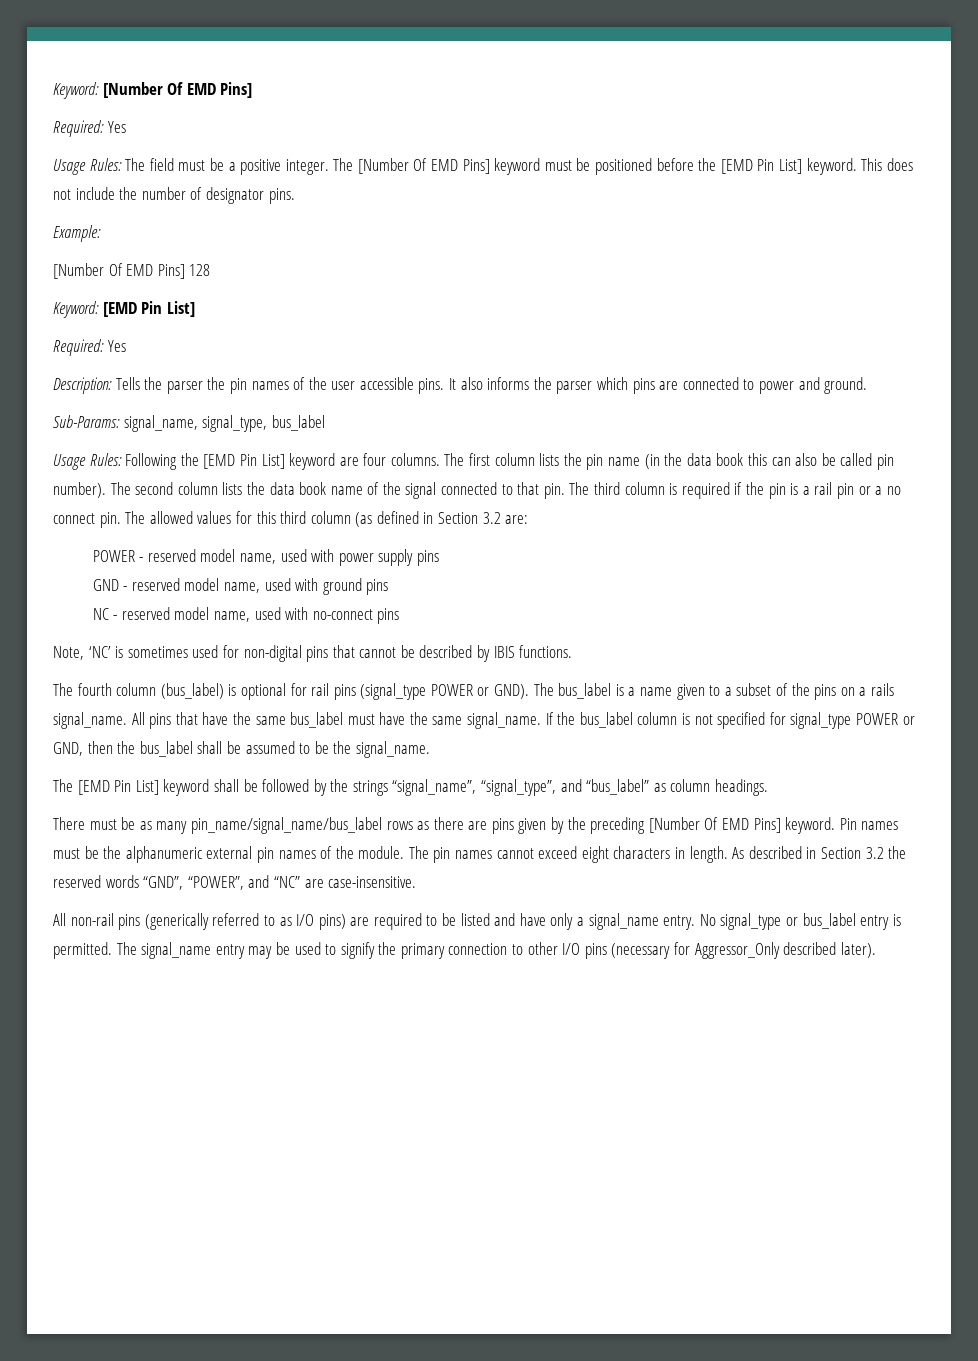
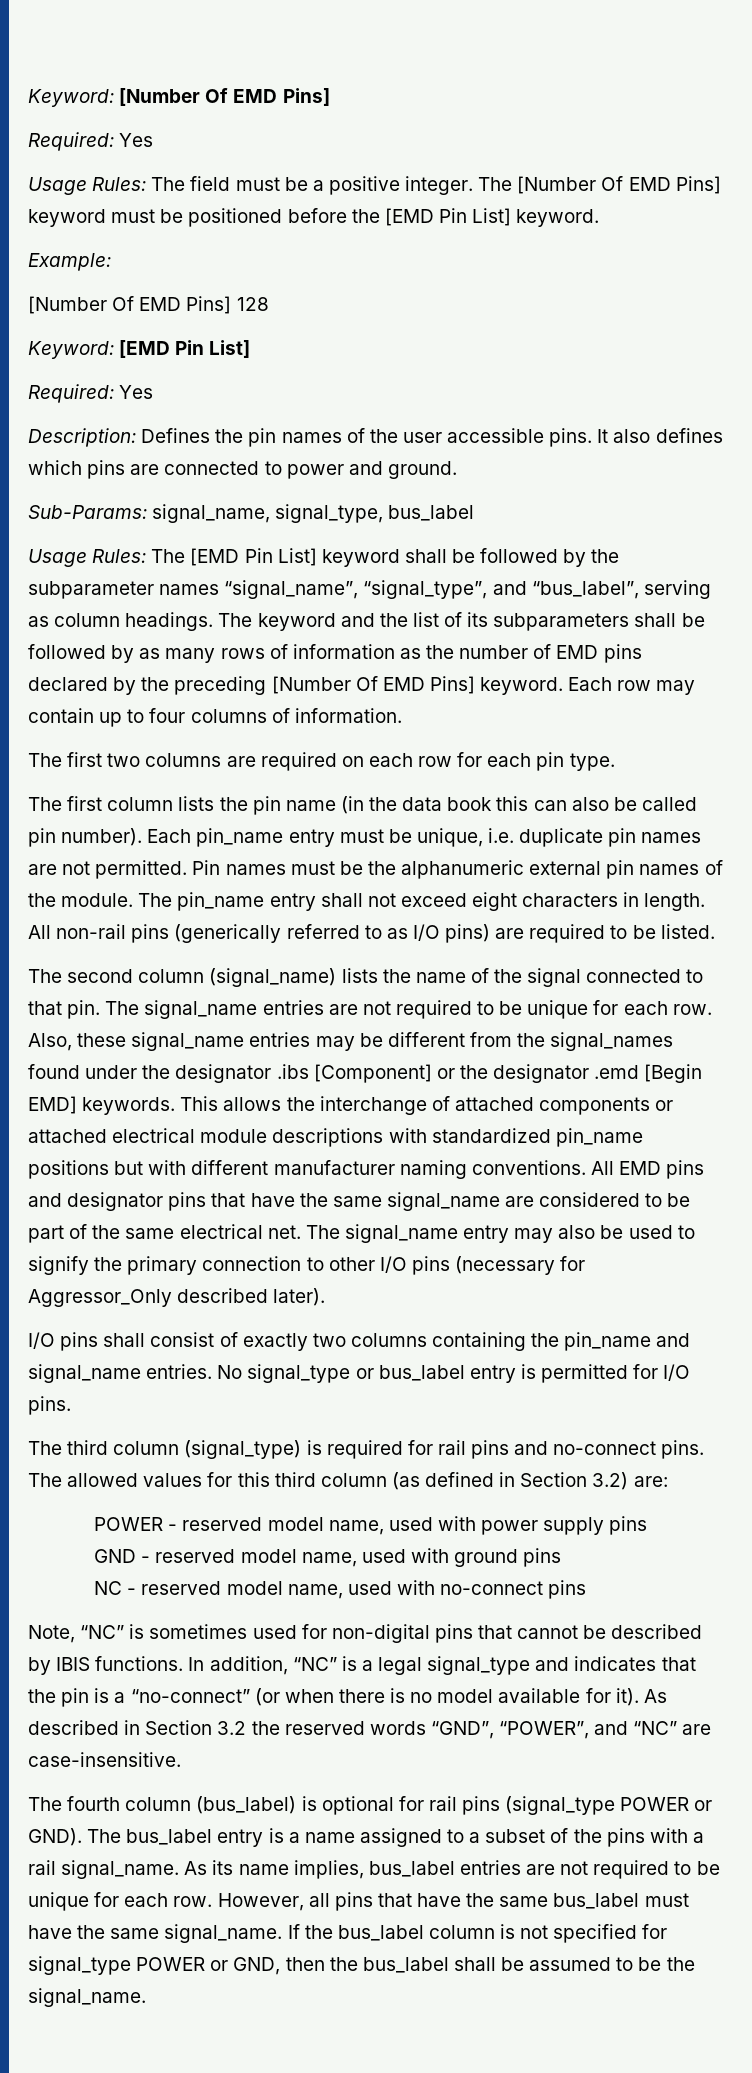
- This does not include the number of designator pins.
- Description: Tells the parser the pin names of the user accessible pins.
+ Description: Defines the pin names of the user accessible pins.
- It also informs the parser which pins are connected to power and ground.
+ It also defines which pins are connected to power and ground.
- Usage Rules: Following the [EMD Pin List] keyword are four columns. The first column lists the pin name (in the data book this can also be called pin number). The second column lists the data book name of the signal connected to that pin.
+ Usage Rules: The [EMD Pin List] keyword shall be followed by the subparameter names “signal_name”, “signal_type”, and “bus_label”, serving as column headings. The keyword and the list of its subparameters shall be followed by as many rows of information as the number of EMD pins declared by the preceding [Number Of EMD Pins] keyword. Each row may contain up to four columns of information.
+ The first two columns are required on each row for each pin type.
+ The first column lists the pin name (in the data book this can also be called pin number). Each pin_name entry must be unique, i.e. duplicate pin names are not permitted. Pin names must be the alphanumeric external pin names of the module. The pin_name entry shall not exceed eight characters in length. All non-rail pins (generically referred to as I/O pins) are required to be listed.
+ The second column (signal_name) lists the name of the signal connected to that pin.
- The third column is required if the pin is a rail pin or a no connect pin.
+ The signal_name entries are not required to be unique for each row. Also, these signal_name entries may be different from the signal_names found under the designator .ibs [Component] or the designator .emd [Begin EMD] keywords. This allows the interchange of attached components or attached electrical module descriptions with standardized pin_name positions but with different manufacturer naming conventions. All EMD pins and designator pins that have the same signal_name are considered to be part of the same electrical net. The signal_name entry may also be used to signify the primary connection to other I/O pins (necessary for Aggressor_Only described later).
+ I/O pins shall consist of exactly two columns containing the pin_name and signal_name entries. No signal_type or bus_label entry is permitted for I/O pins.
+ The third column (signal_type) is required for rail pins and no-connect pins.
- The allowed values for this third column (as defined in Section 3.2 are:
+ The allowed values for this third column (as defined in Section 3.2) are:
- Note, ‘NC’ is sometimes used for non-digital pins that cannot be described by IBIS functions.
+ Note, “NC” is sometimes used for non-digital pins that cannot be described by IBIS functions. In addition, “NC” is a legal signal_type and indicates that the pin is a “no-connect” (or when there is no model available for it). As described in Section 3.2 the reserved words “GND”, “POWER”, and “NC” are case-insensitive.
- The bus_label is a name given to a subset of the pins on a rails signal_name. All pins that have the same bus_label must have the same signal_name.
+ The bus_label entry is a name assigned to a subset of the pins with a rail signal_name. As its name implies, bus_label entries are not required to be unique for each row. However, all pins that have the same bus_label must have the same signal_name.
- The [EMD Pin List] keyword shall be followed by the strings “signal_name”, “signal_type”, and “bus_label” as column headings.
- There must be as many pin_name/signal_name/bus_label rows as there are pins given by the preceding [Number Of EMD Pins] keyword. Pin names must be the alphanumeric external pin names of the module. The pin names cannot exceed eight characters in length. As described in Section 3.2 the reserved words “GND”, “POWER”, and “NC” are case-insensitive.
- All non-rail pins (generically referred to as I/O pins) are required to be listed and have only a signal_name entry. No signal_type or bus_label entry is permitted. The signal_name entry may be used to signify the primary connection to other I/O pins (necessary for Aggressor_Only described later).

